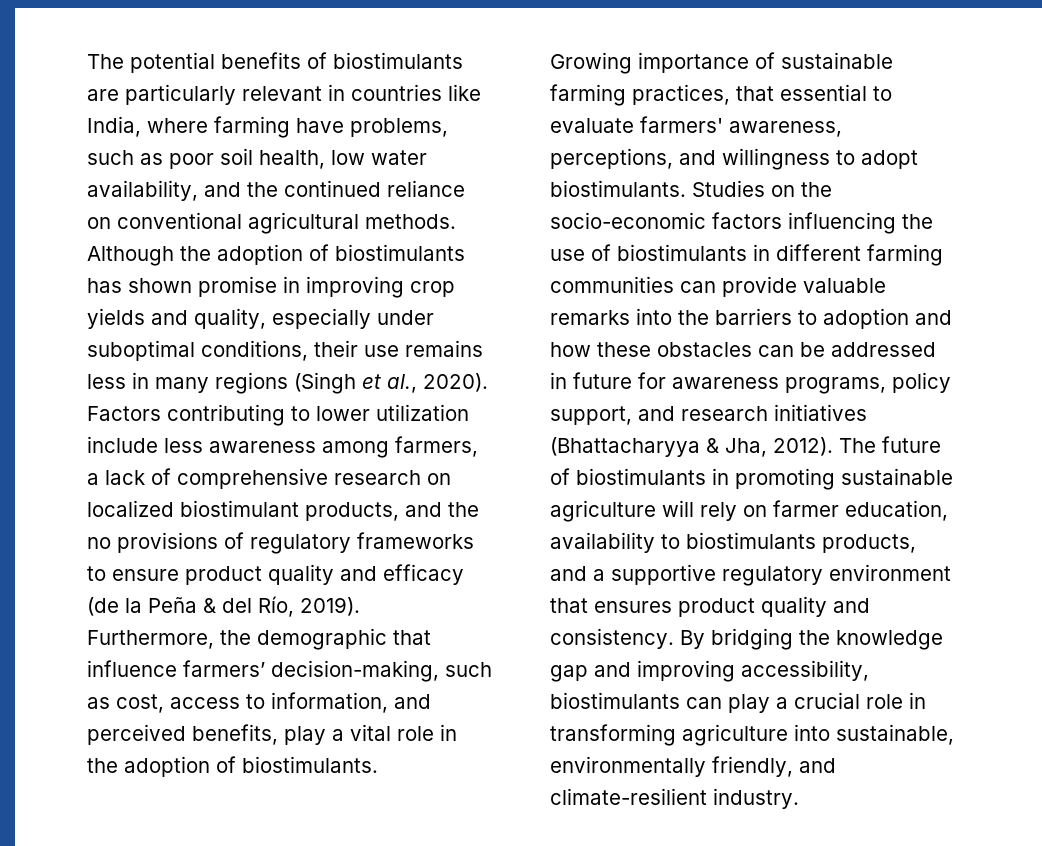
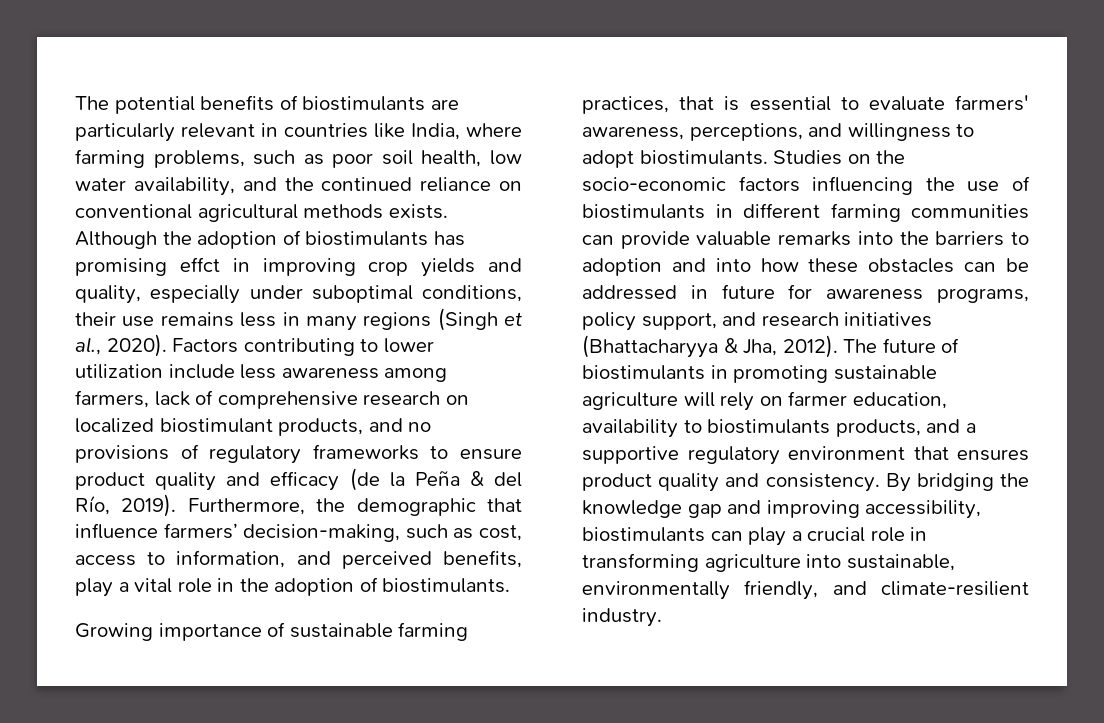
- The potential benefits of biostimulants are particularly relevant in countries like India, where farming have problems, such as poor soil health, low water availability, and the continued reliance on conventional agricultural methods.
+ The potential benefits of biostimulants are particularly relevant in countries like India, where farming problems, such as poor soil health, low water availability, and the continued reliance on conventional agricultural methods exists.
- Although the adoption of biostimulants has shown promise in improving crop yields and quality, especially under suboptimal conditions, their use remains less in many regions (Singh et al., 2020).
+ Although the adoption of biostimulants has promising effct in improving crop yields and quality, especially under suboptimal conditions, their use remains less in many regions (Singh et al., 2020).
- Factors contributing to lower utilization include less awareness among farmers, a lack of comprehensive research on localized biostimulant products, and the no provisions of regulatory frameworks to ensure product quality and efficacy (de la Peña & del Río, 2019).
+ Factors contributing to lower utilization include less awareness among farmers, lack of comprehensive research on localized biostimulant products, and no provisions of regulatory frameworks to ensure product quality and efficacy (de la Peña & del Río, 2019).
- Growing importance of sustainable farming practices, that essential to evaluate farmers' awareness, perceptions, and willingness to adopt biostimulants.
+ Growing importance of sustainable farming practices, that is essential to evaluate farmers' awareness, perceptions, and willingness to adopt biostimulants.
- Studies on the socio-economic factors influencing the use of biostimulants in different farming communities can provide valuable remarks into the barriers to adoption and how these obstacles can be addressed in future for awareness programs, policy support, and research initiatives (Bhattacharyya & Jha, 2012).
+ Studies on the socio-economic factors influencing the use of biostimulants in different farming communities can provide valuable remarks into the barriers to adoption and into how these obstacles can be addressed in future for awareness programs, policy support, and research initiatives (Bhattacharyya & Jha, 2012).

